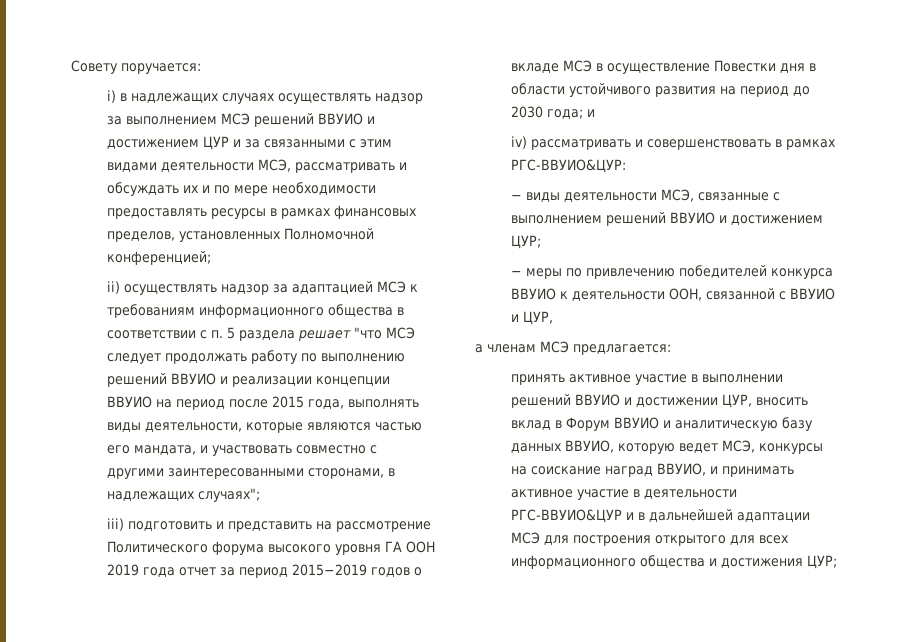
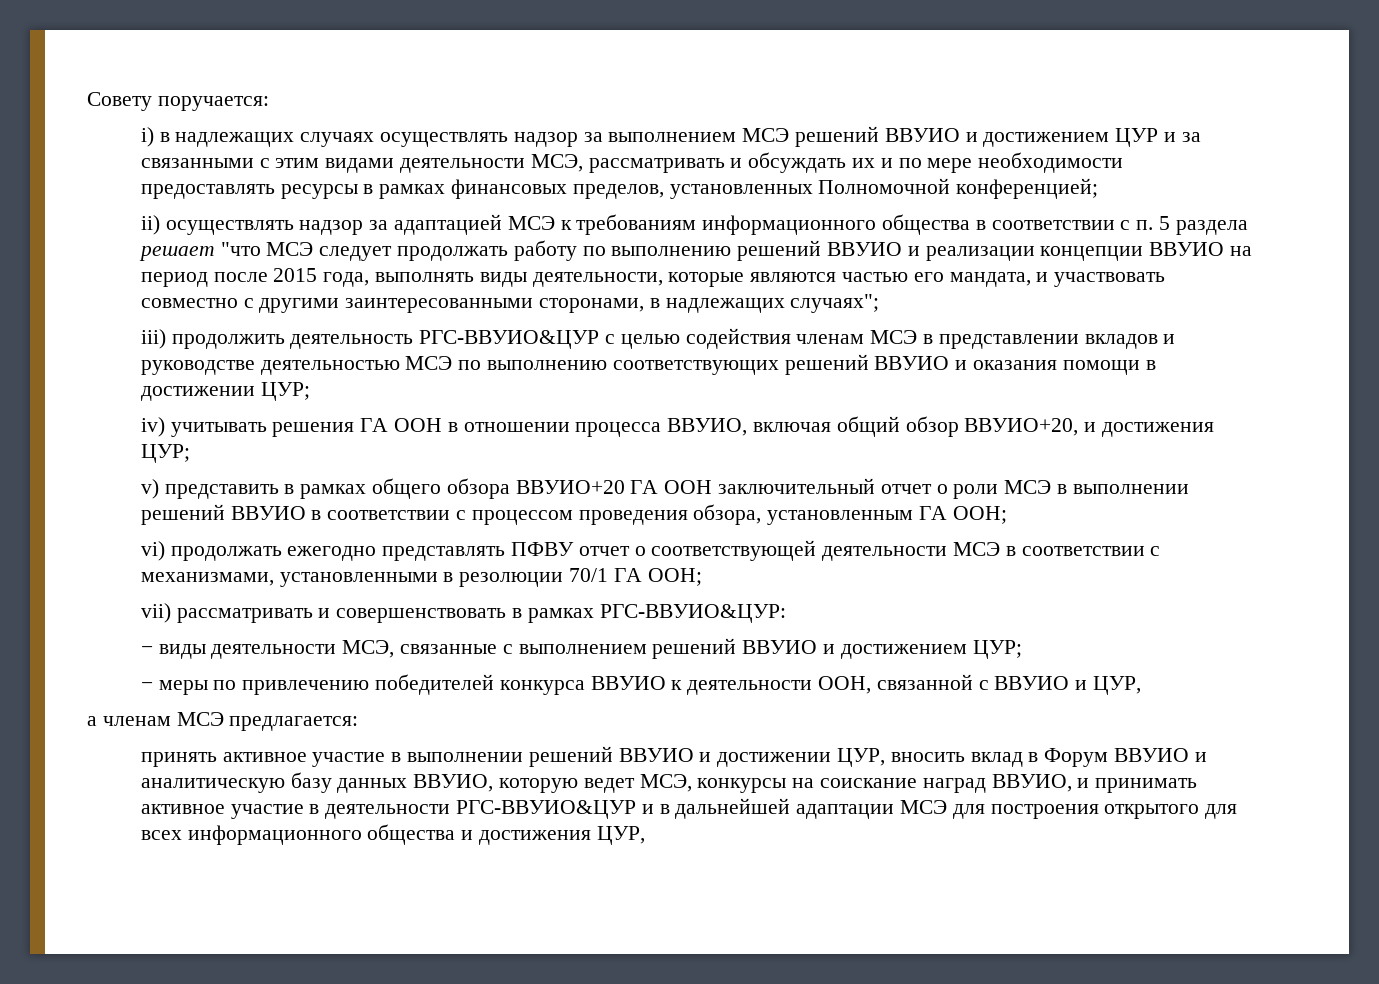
- iii) подготовить и представить на рассмотрение Политического форума высокого уровня ГА ООН 2019 года отчет за период 2015−2019 годов о вкладе МСЭ в осуществление Повестки дня в области устойчивого развития на период до 2030 года; и
- iv) рассматривать и совершенствовать в рамках РГС-ВВУИО&ЦУР:
+ iii) продолжить деятельность РГС-ВВУИО&ЦУР с целью содействия членам МСЭ в представлении вкладов и руководстве деятельностью МСЭ по выполнению соответствующих решений ВВУИО и оказания помощи в достижении ЦУР;
+ iv) учитывать решения ГА ООН в отношении процесса ВВУИО, включая общий обзор ВВУИО+20, и достижения ЦУР;
+ v) представить в рамках общего обзора ВВУИО+20 ГА ООН заключительный отчет о роли МСЭ в выполнении решений ВВУИО в соответствии с процессом проведения обзора, установленным ГА ООН;
+ vi) продолжать ежегодно представлять ПФВУ отчет о соответствующей деятельности МСЭ в соответствии с механизмами, установленными в резолюции 70/1 ГА ООН;
+ vii) рассматривать и совершенствовать в рамках РГС-ВВУИО&ЦУР:
- принять активное участие в выполнении решений ВВУИО и достижении ЦУР, вносить вклад в Форум ВВУИО и аналитическую базу данных ВВУИО, которую ведет МСЭ, конкурсы на соискание наград ВВУИО, и принимать активное участие в деятельности РГС-ВВУИО&ЦУР и в дальнейшей адаптации МСЭ для построения открытого для всех информационного общества и достижения ЦУР;
+ принять активное участие в выполнении решений ВВУИО и достижении ЦУР, вносить вклад в Форум ВВУИО и аналитическую базу данных ВВУИО, которую ведет МСЭ, конкурсы на соискание наград ВВУИО, и принимать активное участие в деятельности РГС-ВВУИО&ЦУР и в дальнейшей адаптации МСЭ для построения открытого для всех информационного общества и достижения ЦУР,

